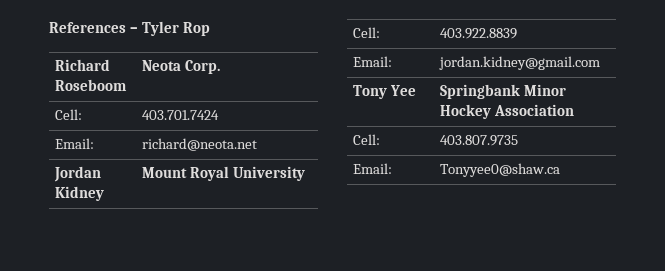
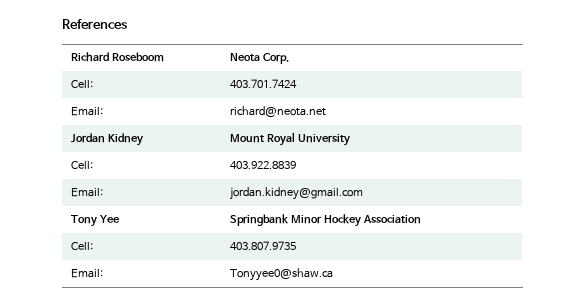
- References – Tyler Rop
+ References

